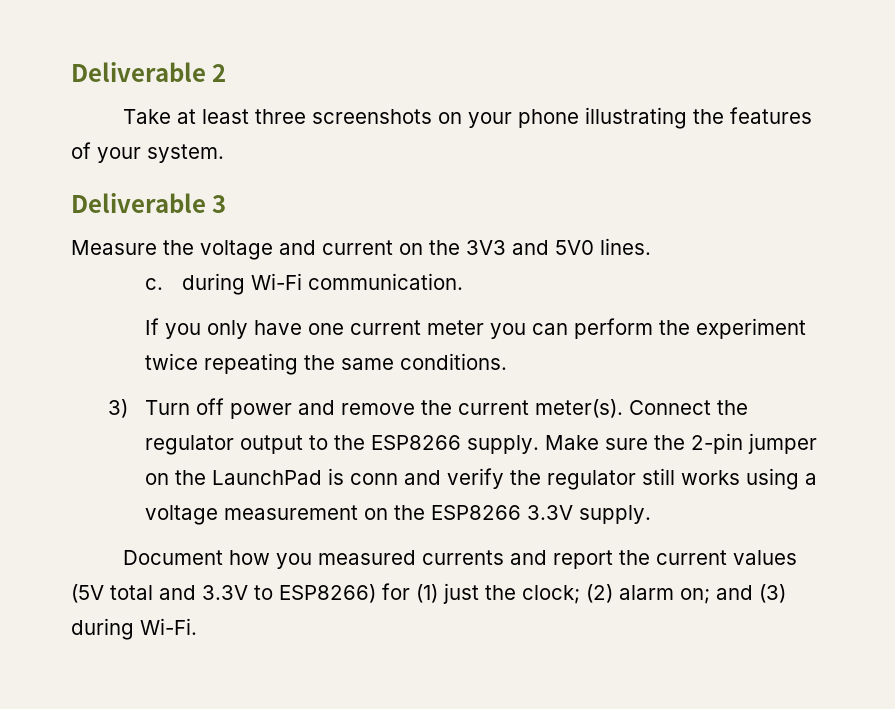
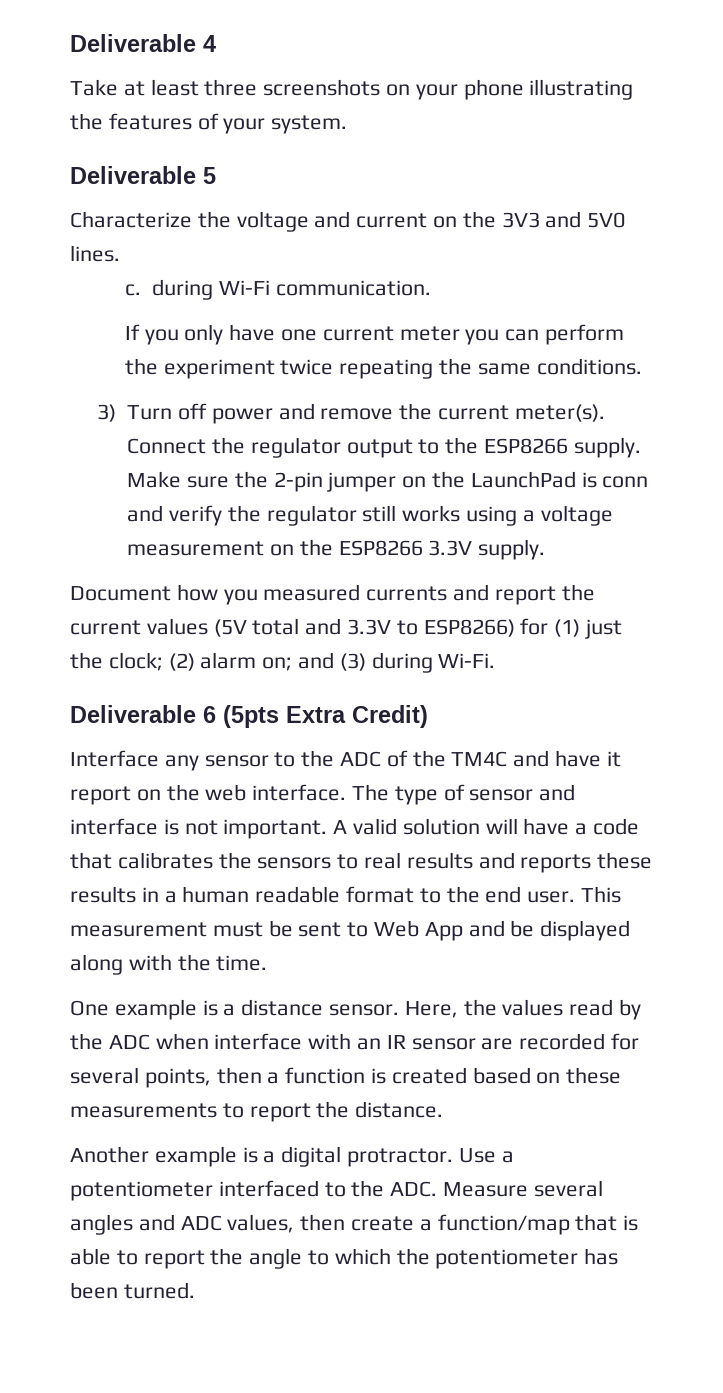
- Deliverable 2
+ Deliverable 4
- Deliverable 3
- Measure the voltage and current on the 3V3 and 5V0 lines.
+ Deliverable 5
+ Characterize the voltage and current on the 3V3 and 5V0 lines.
+ Deliverable 6 (5pts Extra Credit)
+ Interface any sensor to the ADC of the TM4C and have it report on the web interface. The type of sensor and interface is not important. A valid solution will have a code that calibrates the sensors to real results and reports these results in a human readable format to the end user. This measurement must be sent to Web App and be displayed along with the time.
+ One example is a distance sensor. Here, the values read by the ADC when interface with an IR sensor are recorded for several points, then a function is created based on these measurements to report the distance.
+ Another example is a digital protractor. Use a potentiometer interfaced to the ADC. Measure several angles and ADC values, then create a function/map that is able to report the angle to which the potentiometer has been turned.

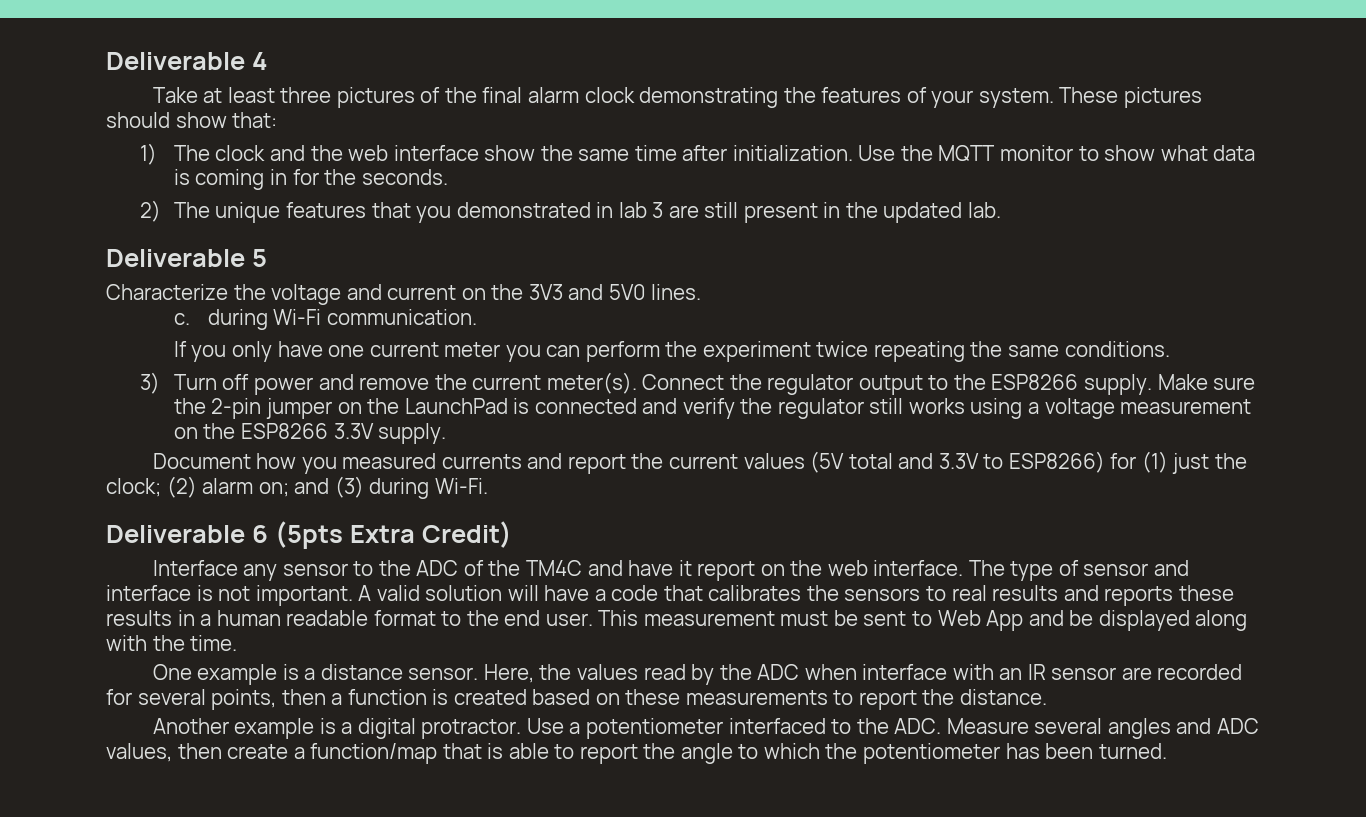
- Take at least three screenshots on your phone illustrating the features of your system.
+ Take at least three pictures of the final alarm clock demonstrating the features of your system. These pictures should show that:
+ 1) The clock and the web interface show the same time after initialization. Use the MQTT monitor to show what data is coming in for the seconds.
+ 2) The unique features that you demonstrated in lab 3 are still present in the updated lab.
- Make sure the 2-pin jumper on the LaunchPad is conn and verify the regulator still works using a voltage measurement on the ESP8266 3.3V supply.
+ Make sure the 2-pin jumper on the LaunchPad is connected and verify the regulator still works using a voltage measurement on the ESP8266 3.3V supply.

